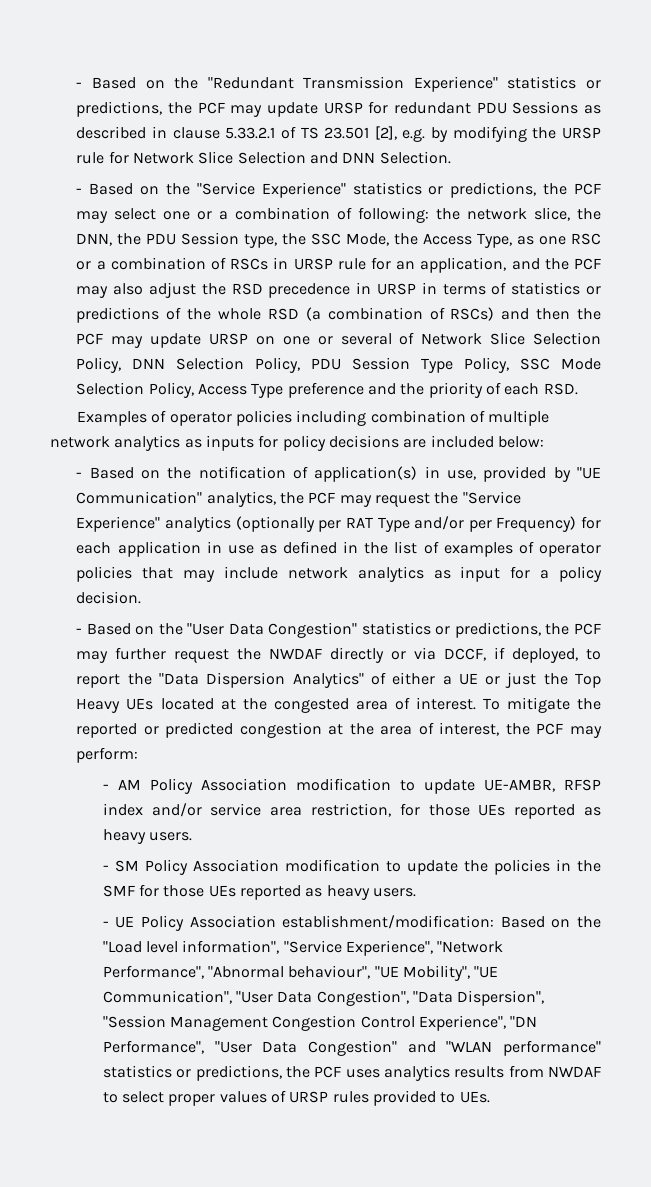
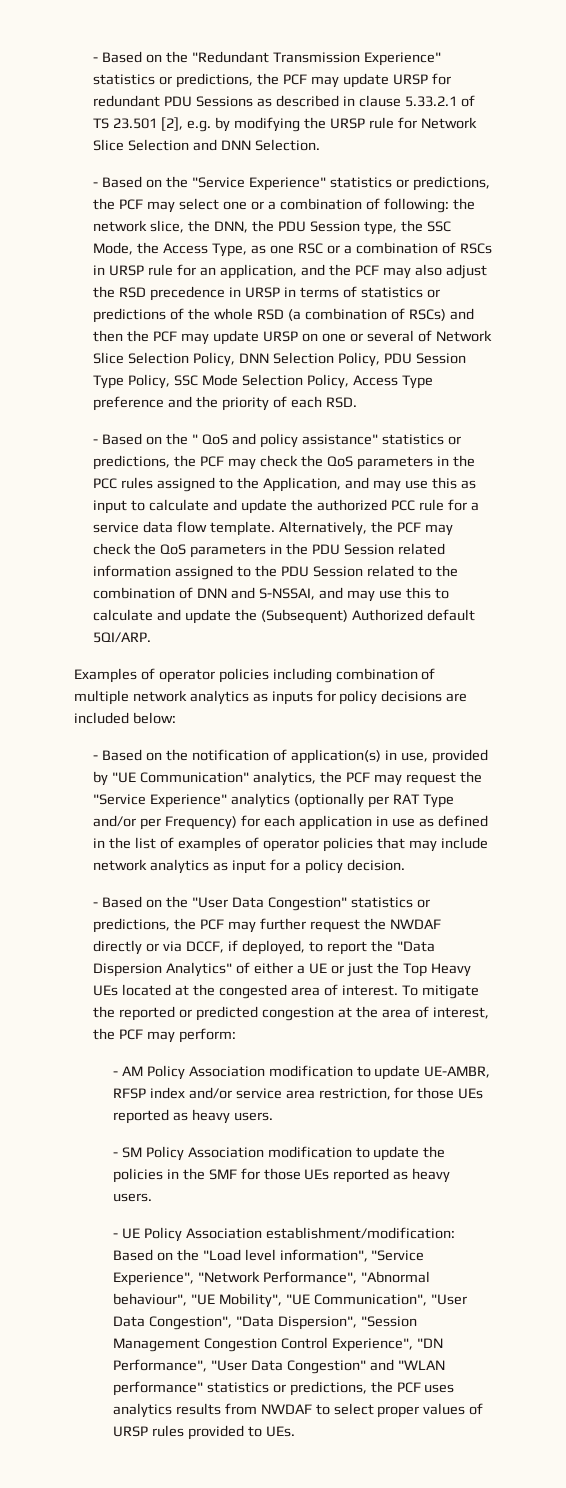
+ - Based on the " QoS and policy assistance" statistics or predictions, the PCF may check the QoS parameters in the PCC rules assigned to the Application, and may use this as input to calculate and update the authorized PCC rule for a service data flow template. Alternatively, the PCF may check the QoS parameters in the PDU Session related information assigned to the PDU Session related to the combination of DNN and S-NSSAI, and may use this to calculate and update the (Subsequent) Authorized default 5QI/ARP.

